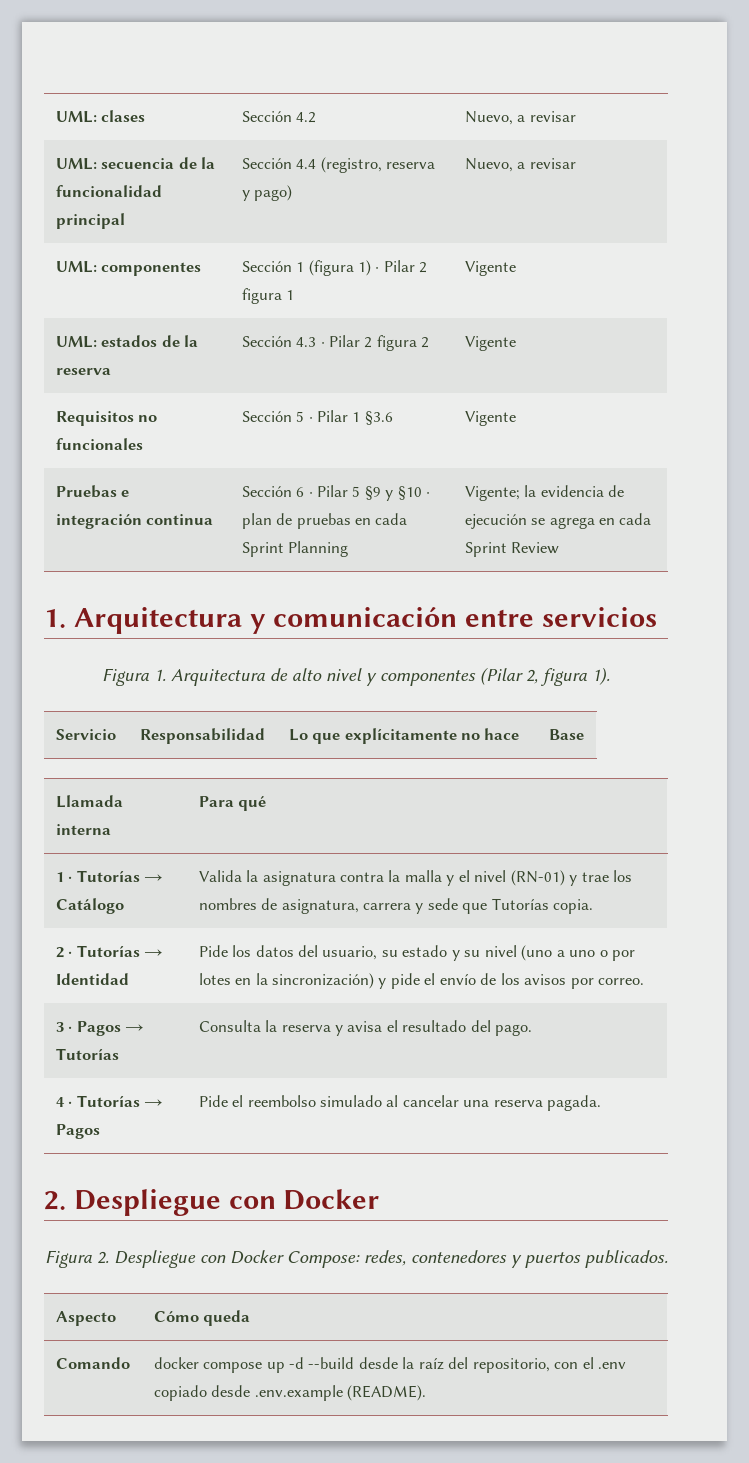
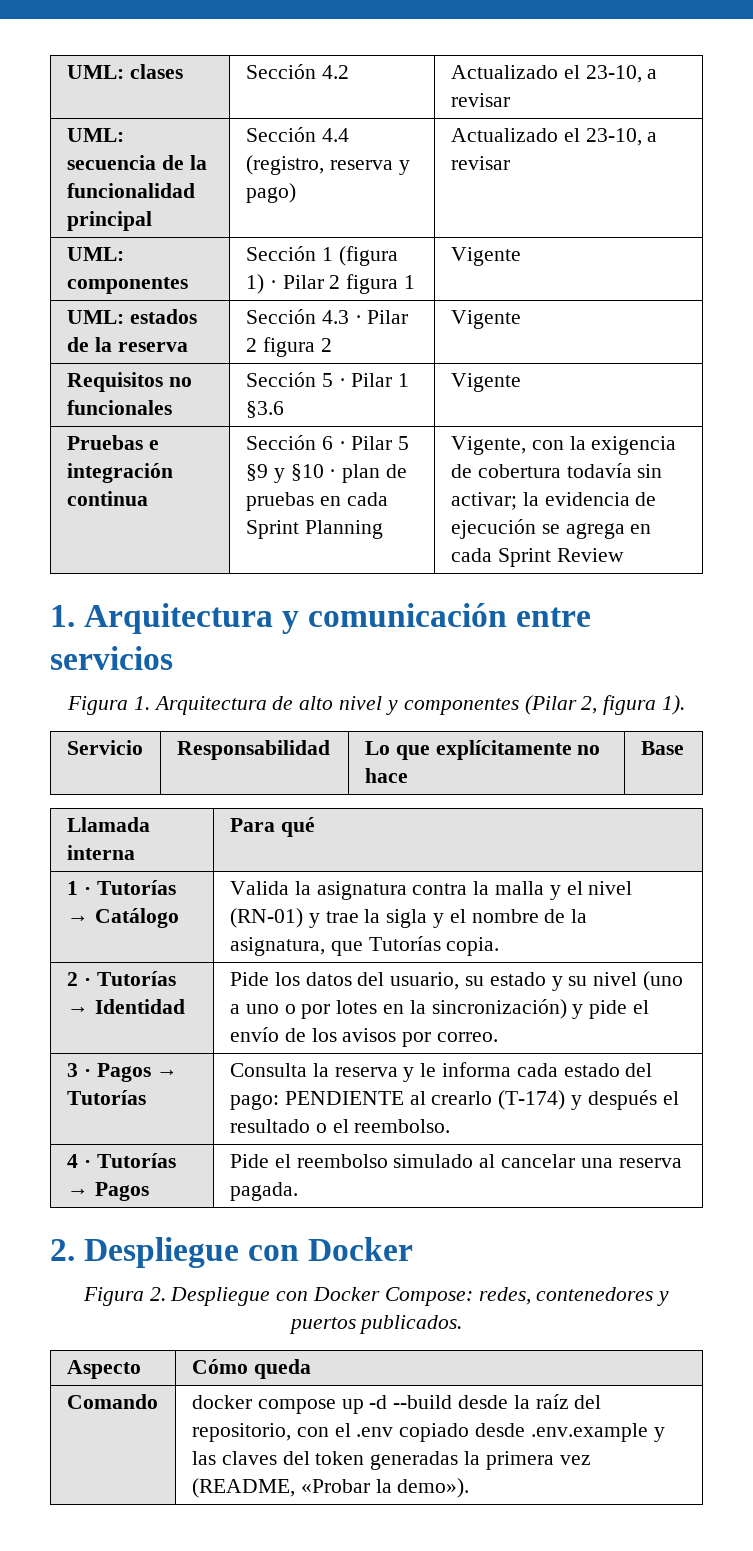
- UML: clases | Sección 4.2 | Nuevo, a revisar
+ UML: clases | Sección 4.2 | Actualizado el 23-10, a revisar
- UML: secuencia de la funcionalidad principal | Sección 4.4 (registro, reserva y pago) | Nuevo, a revisar
+ UML: secuencia de la funcionalidad principal | Sección 4.4 (registro, reserva y pago) | Actualizado el 23-10, a revisar
- Pruebas e integración continua | Sección 6 · Pilar 5 §9 y §10 · plan de pruebas en cada Sprint Planning | Vigente; la evidencia de ejecución se agrega en cada Sprint Review
+ Pruebas e integración continua | Sección 6 · Pilar 5 §9 y §10 · plan de pruebas en cada Sprint Planning | Vigente, con la exigencia de cobertura todavía sin activar; la evidencia de ejecución se agrega en cada Sprint Review
- 1 · Tutorías → Catálogo | Valida la asignatura contra la malla y el nivel (RN-01) y trae los nombres de asignatura, carrera y sede que Tutorías copia.
+ 1 · Tutorías → Catálogo | Valida la asignatura contra la malla y el nivel (RN-01) y trae la sigla y el nombre de la asignatura, que Tutorías copia.
- 3 · Pagos → Tutorías | Consulta la reserva y avisa el resultado del pago.
+ 3 · Pagos → Tutorías | Consulta la reserva y le informa cada estado del pago: PENDIENTE al crearlo (T-174) y después el resultado o el reembolso.
- Comando | docker compose up -d --build desde la raíz del repositorio, con el .env copiado desde .env.example (README).
+ Comando | docker compose up -d --build desde la raíz del repositorio, con el .env copiado desde .env.example y las claves del token generadas la primera vez (README, «Probar la demo»).

